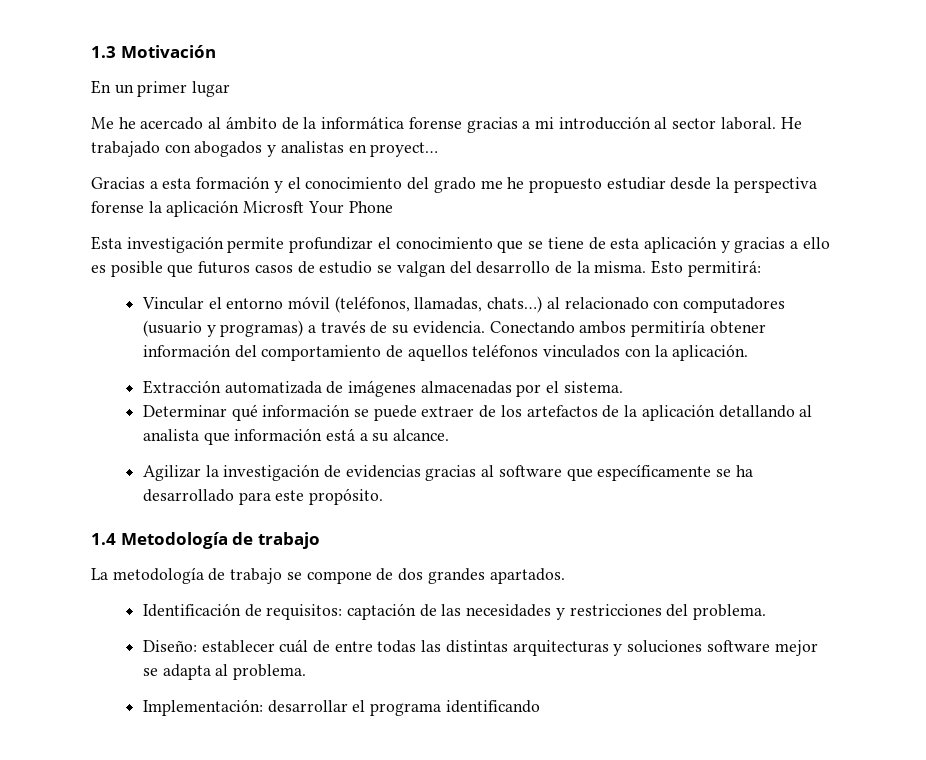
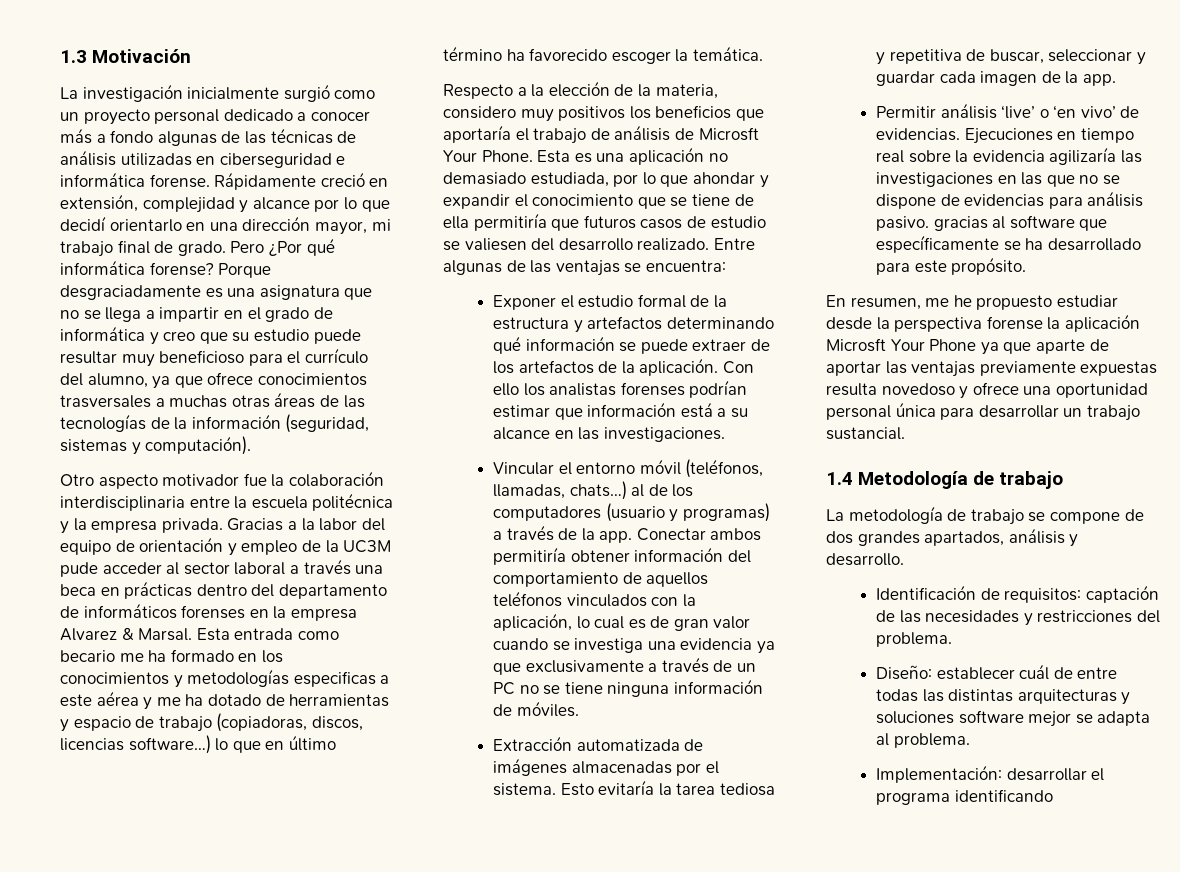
- En un primer lugar
- Me he acercado al ámbito de la informática forense gracias a mi introducción al sector laboral. He trabajado con abogados y analistas en proyect…
- Gracias a esta formación y el conocimiento del grado me he propuesto estudiar desde la perspectiva forense la aplicación Microsft Your Phone
- Esta investigación permite profundizar el conocimiento que se tiene de esta aplicación y gracias a ello es posible que futuros casos de estudio se valgan del desarrollo de la misma. Esto permitirá:
- Vincular el entorno móvil (teléfonos, llamadas, chats…) al relacionado con computadores (usuario y programas) a través de su evidencia. Conectando ambos permitiría obtener información del comportamiento de aquellos teléfonos vinculados con la aplicación.
- Extracción automatizada de imágenes almacenadas por el sistema.
- Determinar qué información se puede extraer de los artefactos de la aplicación detallando al analista que información está a su alcance.
- Agilizar la investigación de evidencias gracias al software que específicamente se ha desarrollado para este propósito.
+ La investigación inicialmente surgió como un proyecto personal dedicado a conocer más a fondo algunas de las técnicas de análisis utilizadas en ciberseguridad e informática forense. Rápidamente creció en extensión, complejidad y alcance por lo que decidí orientarlo en una dirección mayor, mi trabajo final de grado. Pero ¿Por qué informática forense? Porque desgraciadamente es una asignatura que no se llega a impartir en el grado de informática y creo que su estudio puede resultar muy beneficioso para el currículo del alumno, ya que ofrece conocimientos trasversales a muchas otras áreas de las tecnologías de la información (seguridad, sistemas y computación).
+ Otro aspecto motivador fue la colaboración interdisciplinaria entre la escuela politécnica y la empresa privada. Gracias a la labor del equipo de orientación y empleo de la UC3M pude acceder al sector laboral a través una beca en prácticas dentro del departamento de informáticos forenses en la empresa Alvarez & Marsal. Esta entrada como becario me ha formado en los conocimientos y metodologías especificas a este aérea y me ha dotado de herramientas y espacio de trabajo (copiadoras, discos, licencias software…) lo que en último término ha favorecido escoger la temática.
+ Respecto a la elección de la materia, considero muy positivos los beneficios que aportaría el trabajo de análisis de Microsft Your Phone. Esta es una aplicación no demasiado estudiada, por lo que ahondar y expandir el conocimiento que se tiene de ella permitiría que futuros casos de estudio se valiesen del desarrollo realizado. Entre algunas de las ventajas se encuentra:
+ Exponer el estudio formal de la estructura y artefactos determinando qué información se puede extraer de los artefactos de la aplicación. Con ello los analistas forenses podrían estimar que información está a su alcance en las investigaciones.
+ Vincular el entorno móvil (teléfonos, llamadas, chats…) al de los computadores (usuario y programas) a través de la app. Conectar ambos permitiría obtener información del comportamiento de aquellos teléfonos vinculados con la aplicación, lo cual es de gran valor cuando se investiga una evidencia ya que exclusivamente a través de un PC no se tiene ninguna información de móviles.
+ Extracción automatizada de imágenes almacenadas por el sistema. Esto evitaría la tarea tediosa y repetitiva de buscar, seleccionar y guardar cada imagen de la app.
+ Permitir análisis ‘live’ o ‘en vivo’ de evidencias. Ejecuciones en tiempo real sobre la evidencia agilizaría las investigaciones en las que no se dispone de evidencias para análisis pasivo. gracias al software que específicamente se ha desarrollado para este propósito.
+ En resumen, me he propuesto estudiar desde la perspectiva forense la aplicación Microsft Your Phone ya que aparte de aportar las ventajas previamente expuestas resulta novedoso y ofrece una oportunidad personal única para desarrollar un trabajo sustancial.
- La metodología de trabajo se compone de dos grandes apartados.
+ La metodología de trabajo se compone de dos grandes apartados, análisis y desarrollo.

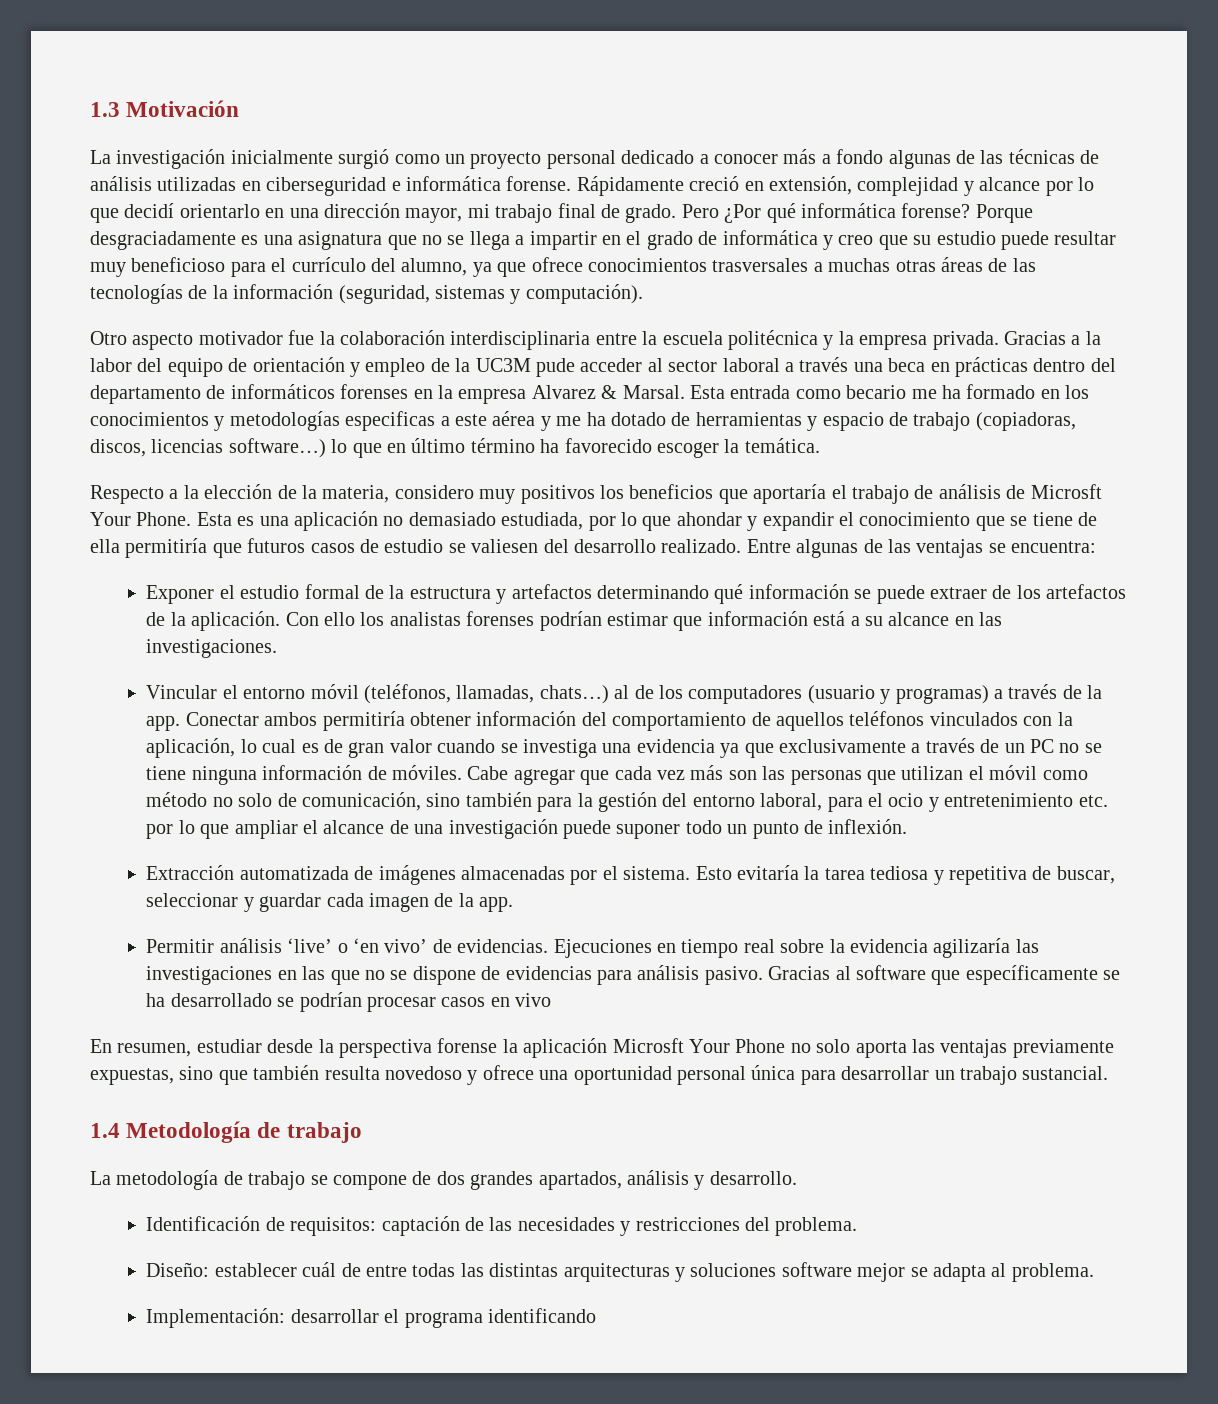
+ Cabe agregar que cada vez más son las personas que utilizan el móvil como método no solo de comunicación, sino también para la gestión del entorno laboral, para el ocio y entretenimiento etc. por lo que ampliar el alcance de una investigación puede suponer todo un punto de inflexión.
- Ejecuciones en tiempo real sobre la evidencia agilizaría las investigaciones en las que no se dispone de evidencias para análisis pasivo. gracias al software que específicamente se ha desarrollado para este propósito.
+ Ejecuciones en tiempo real sobre la evidencia agilizaría las investigaciones en las que no se dispone de evidencias para análisis pasivo. Gracias al software que específicamente se ha desarrollado se podrían procesar casos en vivo
- En resumen, me he propuesto estudiar desde la perspectiva forense la aplicación Microsft Your Phone ya que aparte de aportar las ventajas previamente expuestas resulta novedoso y ofrece una oportunidad personal única para desarrollar un trabajo sustancial.
+ En resumen, estudiar desde la perspectiva forense la aplicación Microsft Your Phone no solo aporta las ventajas previamente expuestas, sino que también resulta novedoso y ofrece una oportunidad personal única para desarrollar un trabajo sustancial.

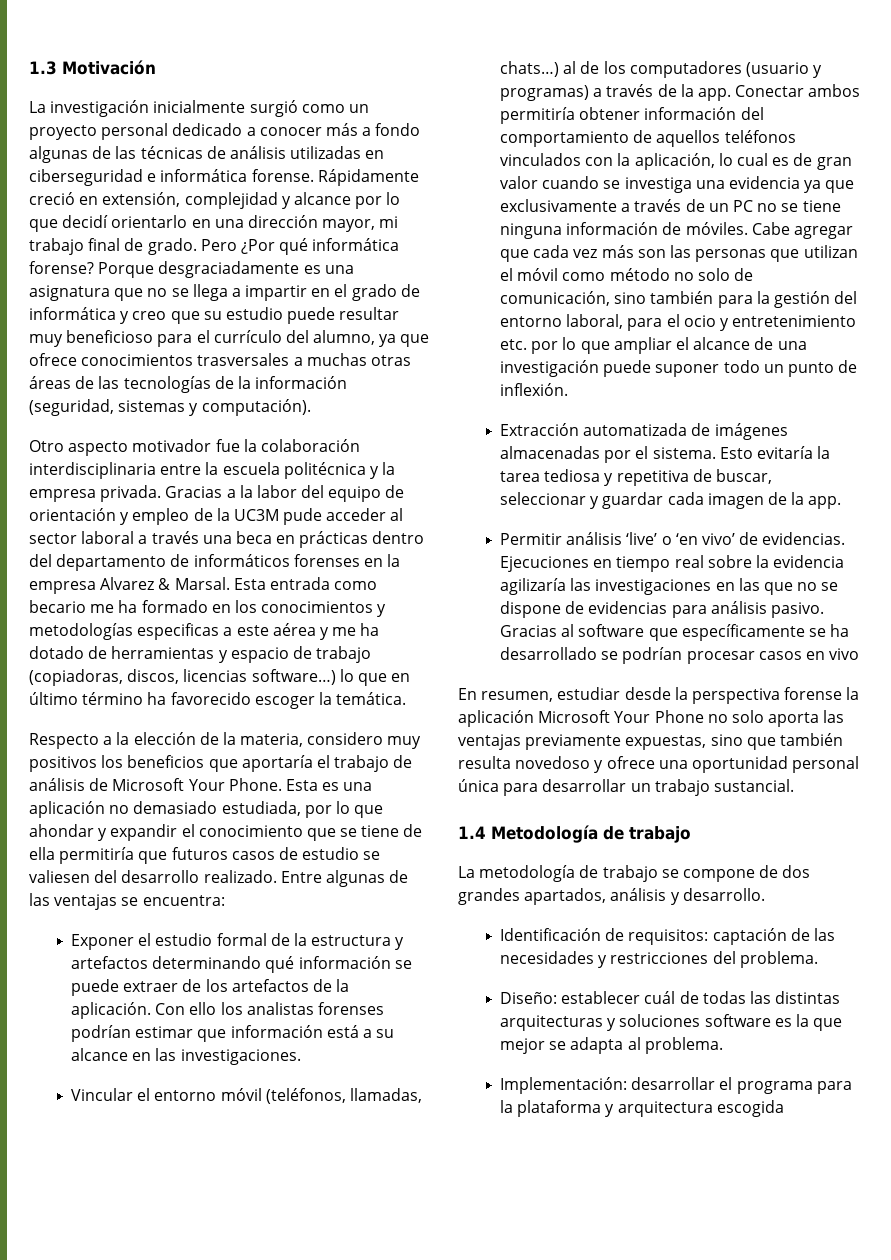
- Respecto a la elección de la materia, considero muy positivos los beneficios que aportaría el trabajo de análisis de Microsft Your Phone.
+ Respecto a la elección de la materia, considero muy positivos los beneficios que aportaría el trabajo de análisis de Microsoft Your Phone.
- En resumen, estudiar desde la perspectiva forense la aplicación Microsft Your Phone no solo aporta las ventajas previamente expuestas, sino que también resulta novedoso y ofrece una oportunidad personal única para desarrollar un trabajo sustancial.
+ En resumen, estudiar desde la perspectiva forense la aplicación Microsoft Your Phone no solo aporta las ventajas previamente expuestas, sino que también resulta novedoso y ofrece una oportunidad personal única para desarrollar un trabajo sustancial.
- Diseño: establecer cuál de entre todas las distintas arquitecturas y soluciones software mejor se adapta al problema.
+ Diseño: establecer cuál de todas las distintas arquitecturas y soluciones software es la que mejor se adapta al problema.
- Implementación: desarrollar el programa identificando
+ Implementación: desarrollar el programa para la plataforma y arquitectura escogida

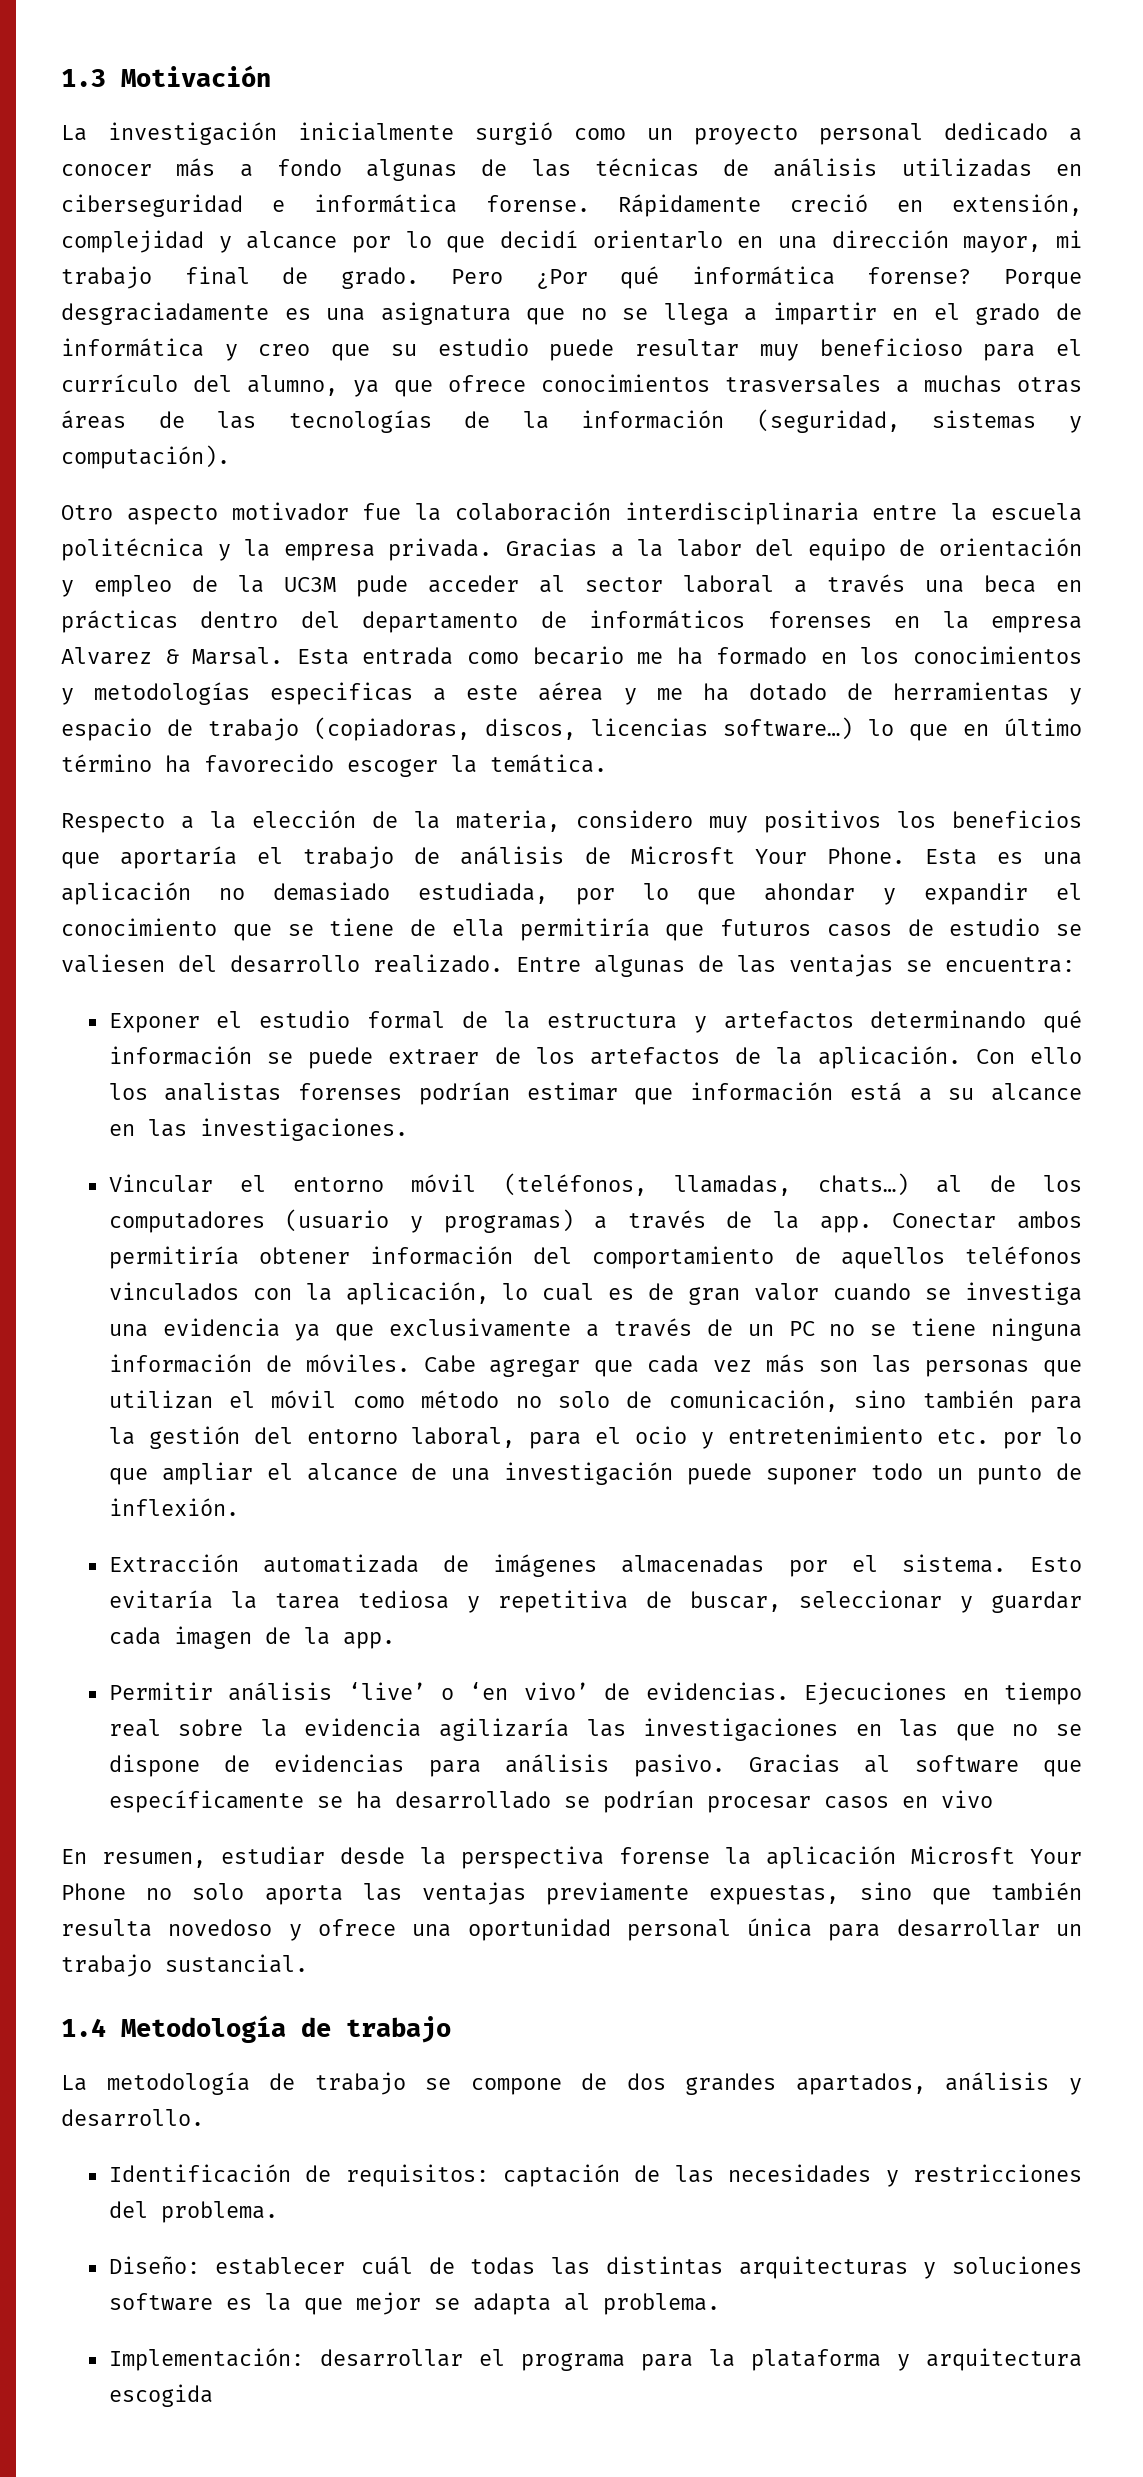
- Respecto a la elección de la materia, considero muy positivos los beneficios que aportaría el trabajo de análisis de Microsoft Your Phone.
+ Respecto a la elección de la materia, considero muy positivos los beneficios que aportaría el trabajo de análisis de Microsft Your Phone.
- En resumen, estudiar desde la perspectiva forense la aplicación Microsoft Your Phone no solo aporta las ventajas previamente expuestas, sino que también resulta novedoso y ofrece una oportunidad personal única para desarrollar un trabajo sustancial.
+ En resumen, estudiar desde la perspectiva forense la aplicación Microsft Your Phone no solo aporta las ventajas previamente expuestas, sino que también resulta novedoso y ofrece una oportunidad personal única para desarrollar un trabajo sustancial.

